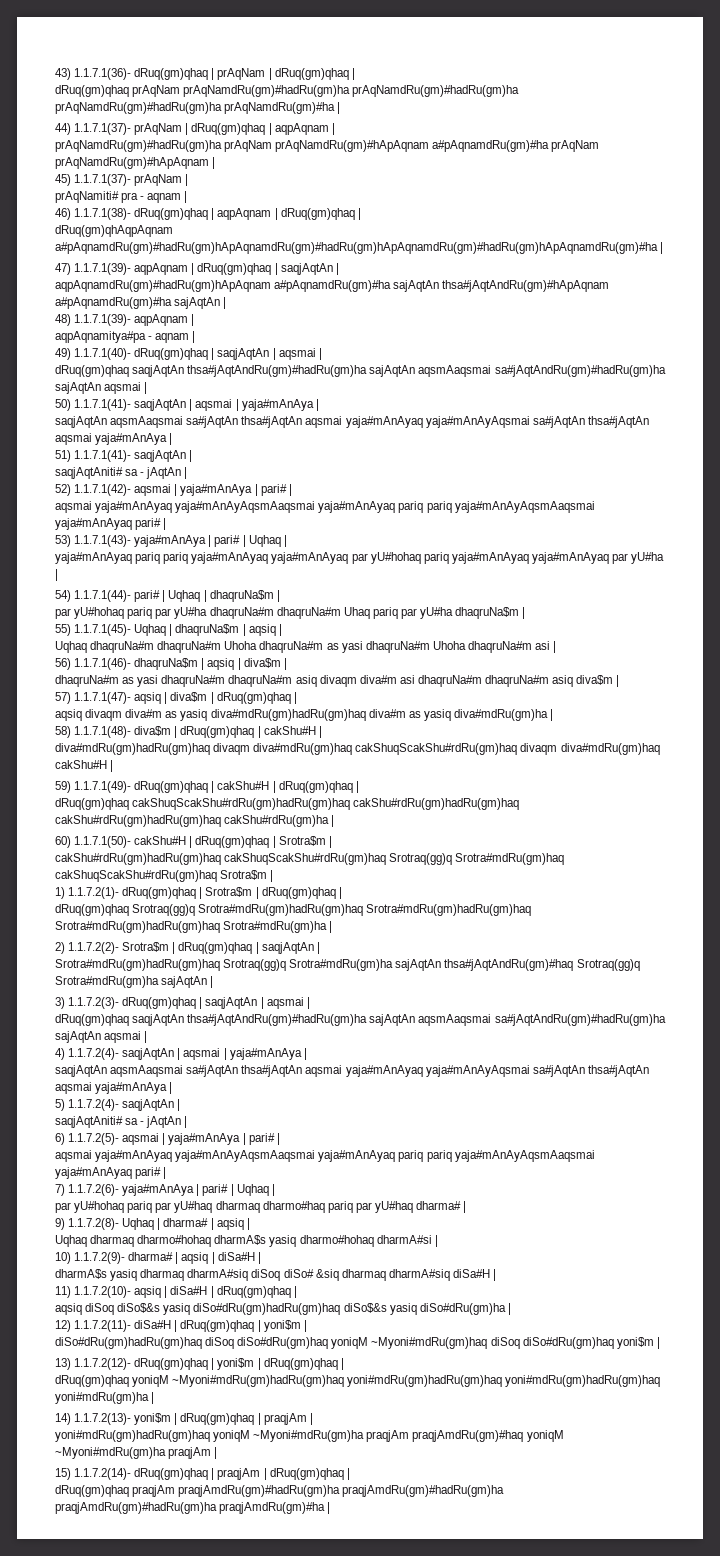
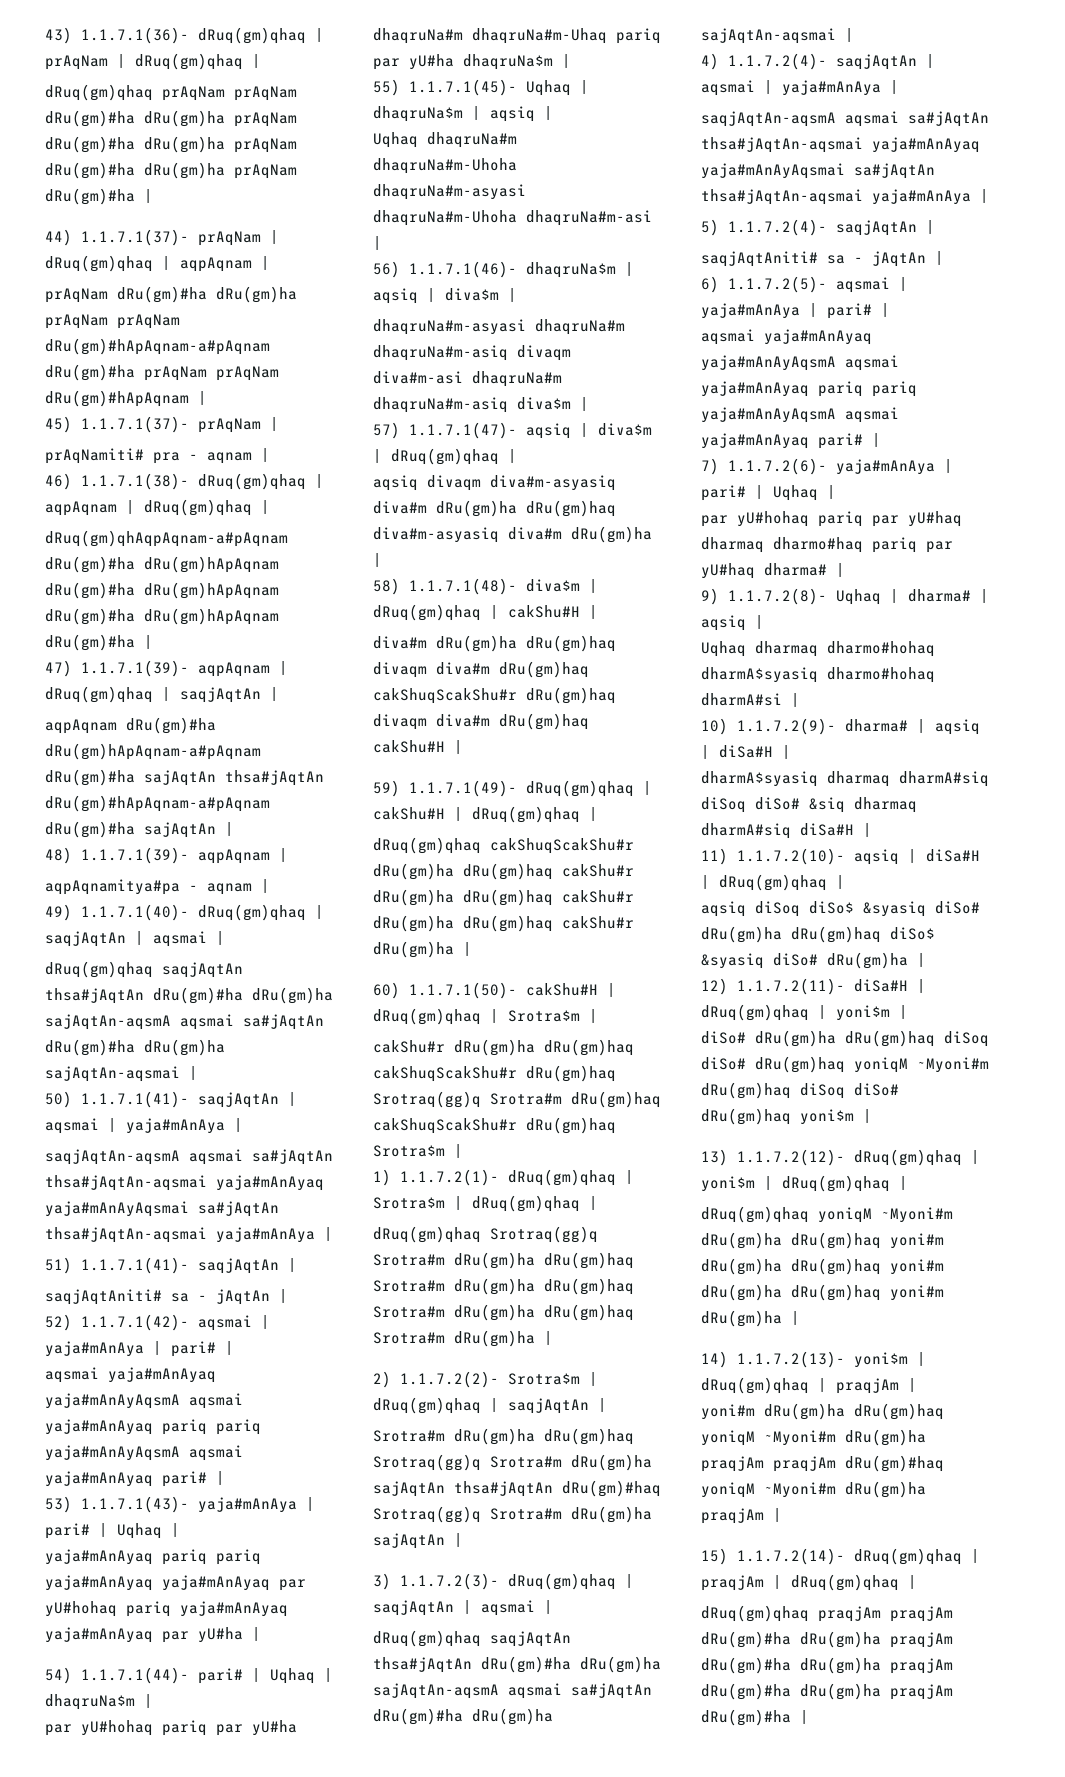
- dRuq(gm)qhaq prAqNam prAqNamdRu(gm)#hadRu(gm)ha prAqNamdRu(gm)#hadRu(gm)ha prAqNamdRu(gm)#hadRu(gm)ha prAqNamdRu(gm)#ha |
+ dRuq(gm)qhaq prAqNam prAqNam dRu(gm)#ha dRu(gm)ha prAqNam dRu(gm)#ha dRu(gm)ha prAqNam dRu(gm)#ha dRu(gm)ha prAqNam dRu(gm)#ha |
- prAqNamdRu(gm)#hadRu(gm)ha prAqNam prAqNamdRu(gm)#hApAqnam a#pAqnamdRu(gm)#ha prAqNam prAqNamdRu(gm)#hApAqnam |
+ prAqNam dRu(gm)#ha dRu(gm)ha prAqNam prAqNam dRu(gm)#hApAqnam-a#pAqnam dRu(gm)#ha prAqNam prAqNam dRu(gm)#hApAqnam |
- dRuq(gm)qhAqpAqnam a#pAqnamdRu(gm)#hadRu(gm)hApAqnamdRu(gm)#hadRu(gm)hApAqnamdRu(gm)#hadRu(gm)hApAqnamdRu(gm)#ha |
+ dRuq(gm)qhAqpAqnam-a#pAqnam dRu(gm)#ha dRu(gm)hApAqnam dRu(gm)#ha dRu(gm)hApAqnam dRu(gm)#ha dRu(gm)hApAqnam dRu(gm)#ha |
- aqpAqnamdRu(gm)#hadRu(gm)hApAqnam a#pAqnamdRu(gm)#ha sajAqtAn thsa#jAqtAndRu(gm)#hApAqnam a#pAqnamdRu(gm)#ha sajAqtAn |
+ aqpAqnam dRu(gm)#ha dRu(gm)hApAqnam-a#pAqnam dRu(gm)#ha sajAqtAn thsa#jAqtAn dRu(gm)#hApAqnam-a#pAqnam dRu(gm)#ha sajAqtAn |
  49) 1.1.7.1(40)- dRuq(gm)qhaq | saqjAqtAn | aqsmai |
- dRuq(gm)qhaq saqjAqtAn thsa#jAqtAndRu(gm)#hadRu(gm)ha sajAqtAn aqsmAaqsmai sa#jAqtAndRu(gm)#hadRu(gm)ha sajAqtAn aqsmai |
+ dRuq(gm)qhaq saqjAqtAn thsa#jAqtAn dRu(gm)#ha dRu(gm)ha sajAqtAn-aqsmA aqsmai sa#jAqtAn dRu(gm)#ha dRu(gm)ha sajAqtAn-aqsmai |
  50) 1.1.7.1(41)- saqjAqtAn | aqsmai | yaja#mAnAya |
- saqjAqtAn aqsmAaqsmai sa#jAqtAn thsa#jAqtAn aqsmai yaja#mAnAyaq yaja#mAnAyAqsmai sa#jAqtAn thsa#jAqtAn aqsmai yaja#mAnAya |
+ saqjAqtAn-aqsmA aqsmai sa#jAqtAn thsa#jAqtAn-aqsmai yaja#mAnAyaq yaja#mAnAyAqsmai sa#jAqtAn thsa#jAqtAn-aqsmai yaja#mAnAya |
  52) 1.1.7.1(42)- aqsmai | yaja#mAnAya | pari# |
- aqsmai yaja#mAnAyaq yaja#mAnAyAqsmAaqsmai yaja#mAnAyaq pariq pariq yaja#mAnAyAqsmAaqsmai yaja#mAnAyaq pari# |
+ aqsmai yaja#mAnAyaq yaja#mAnAyAqsmA aqsmai yaja#mAnAyaq pariq pariq yaja#mAnAyAqsmA aqsmai yaja#mAnAyaq pari# |
- par yU#hohaq pariq par yU#ha dhaqruNa#m dhaqruNa#m Uhaq pariq par yU#ha dhaqruNa$m |
+ par yU#hohaq pariq par yU#ha dhaqruNa#m dhaqruNa#m-Uhaq pariq par yU#ha dhaqruNa$m |
- Uqhaq dhaqruNa#m dhaqruNa#m Uhoha dhaqruNa#m as yasi dhaqruNa#m Uhoha dhaqruNa#m asi |
+ Uqhaq dhaqruNa#m dhaqruNa#m-Uhoha dhaqruNa#m-asyasi dhaqruNa#m-Uhoha dhaqruNa#m-asi |
- dhaqruNa#m as yasi dhaqruNa#m dhaqruNa#m asiq divaqm diva#m asi dhaqruNa#m dhaqruNa#m asiq diva$m |
+ dhaqruNa#m-asyasi dhaqruNa#m dhaqruNa#m-asiq divaqm diva#m-asi dhaqruNa#m dhaqruNa#m-asiq diva$m |
- aqsiq divaqm diva#m as yasiq diva#mdRu(gm)hadRu(gm)haq diva#m as yasiq diva#mdRu(gm)ha |
+ aqsiq divaqm diva#m-asyasiq diva#m dRu(gm)ha dRu(gm)haq diva#m-asyasiq diva#m dRu(gm)ha |
- diva#mdRu(gm)hadRu(gm)haq divaqm diva#mdRu(gm)haq cakShuqScakShu#rdRu(gm)haq divaqm diva#mdRu(gm)haq cakShu#H |
+ diva#m dRu(gm)ha dRu(gm)haq divaqm diva#m dRu(gm)haq cakShuqScakShu#r dRu(gm)haq divaqm diva#m dRu(gm)haq cakShu#H |
- dRuq(gm)qhaq cakShuqScakShu#rdRu(gm)hadRu(gm)haq cakShu#rdRu(gm)hadRu(gm)haq cakShu#rdRu(gm)hadRu(gm)haq cakShu#rdRu(gm)ha |
+ dRuq(gm)qhaq cakShuqScakShu#r dRu(gm)ha dRu(gm)haq cakShu#r dRu(gm)ha dRu(gm)haq cakShu#r dRu(gm)ha dRu(gm)haq cakShu#r dRu(gm)ha |
- cakShu#rdRu(gm)hadRu(gm)haq cakShuqScakShu#rdRu(gm)haq Srotraq(gg)q Srotra#mdRu(gm)haq cakShuqScakShu#rdRu(gm)haq Srotra$m |
+ cakShu#r dRu(gm)ha dRu(gm)haq cakShuqScakShu#r dRu(gm)haq Srotraq(gg)q Srotra#m dRu(gm)haq cakShuqScakShu#r dRu(gm)haq Srotra$m |
- dRuq(gm)qhaq Srotraq(gg)q Srotra#mdRu(gm)hadRu(gm)haq Srotra#mdRu(gm)hadRu(gm)haq Srotra#mdRu(gm)hadRu(gm)haq Srotra#mdRu(gm)ha |
+ dRuq(gm)qhaq Srotraq(gg)q Srotra#m dRu(gm)ha dRu(gm)haq Srotra#m dRu(gm)ha dRu(gm)haq Srotra#m dRu(gm)ha dRu(gm)haq Srotra#m dRu(gm)ha |
- Srotra#mdRu(gm)hadRu(gm)haq Srotraq(gg)q Srotra#mdRu(gm)ha sajAqtAn thsa#jAqtAndRu(gm)#haq Srotraq(gg)q Srotra#mdRu(gm)ha sajAqtAn |
+ Srotra#m dRu(gm)ha dRu(gm)haq Srotraq(gg)q Srotra#m dRu(gm)ha sajAqtAn thsa#jAqtAn dRu(gm)#haq Srotraq(gg)q Srotra#m dRu(gm)ha sajAqtAn |
  3) 1.1.7.2(3)- dRuq(gm)qhaq | saqjAqtAn | aqsmai |
- dRuq(gm)qhaq saqjAqtAn thsa#jAqtAndRu(gm)#hadRu(gm)ha sajAqtAn aqsmAaqsmai sa#jAqtAndRu(gm)#hadRu(gm)ha sajAqtAn aqsmai |
+ dRuq(gm)qhaq saqjAqtAn thsa#jAqtAn dRu(gm)#ha dRu(gm)ha sajAqtAn-aqsmA aqsmai sa#jAqtAn dRu(gm)#ha dRu(gm)ha sajAqtAn-aqsmai |
  4) 1.1.7.2(4)- saqjAqtAn | aqsmai | yaja#mAnAya |
- saqjAqtAn aqsmAaqsmai sa#jAqtAn thsa#jAqtAn aqsmai yaja#mAnAyaq yaja#mAnAyAqsmai sa#jAqtAn thsa#jAqtAn aqsmai yaja#mAnAya |
+ saqjAqtAn-aqsmA aqsmai sa#jAqtAn thsa#jAqtAn-aqsmai yaja#mAnAyaq yaja#mAnAyAqsmai sa#jAqtAn thsa#jAqtAn-aqsmai yaja#mAnAya |
  6) 1.1.7.2(5)- aqsmai | yaja#mAnAya | pari# |
- aqsmai yaja#mAnAyaq yaja#mAnAyAqsmAaqsmai yaja#mAnAyaq pariq pariq yaja#mAnAyAqsmAaqsmai yaja#mAnAyaq pari# |
+ aqsmai yaja#mAnAyaq yaja#mAnAyAqsmA aqsmai yaja#mAnAyaq pariq pariq yaja#mAnAyAqsmA aqsmai yaja#mAnAyaq pari# |
- Uqhaq dharmaq dharmo#hohaq dharmA$s yasiq dharmo#hohaq dharmA#si |
+ Uqhaq dharmaq dharmo#hohaq dharmA$syasiq dharmo#hohaq dharmA#si |
- dharmA$s yasiq dharmaq dharmA#siq diSoq diSo# &siq dharmaq dharmA#siq diSa#H |
+ dharmA$syasiq dharmaq dharmA#siq diSoq diSo# &siq dharmaq dharmA#siq diSa#H |
- aqsiq diSoq diSo$&s yasiq diSo#dRu(gm)hadRu(gm)haq diSo$&s yasiq diSo#dRu(gm)ha |
+ aqsiq diSoq diSo$ &syasiq diSo# dRu(gm)ha dRu(gm)haq diSo$ &syasiq diSo# dRu(gm)ha |
- diSo#dRu(gm)hadRu(gm)haq diSoq diSo#dRu(gm)haq yoniqM ~Myoni#mdRu(gm)haq diSoq diSo#dRu(gm)haq yoni$m |
+ diSo# dRu(gm)ha dRu(gm)haq diSoq diSo# dRu(gm)haq yoniqM ~Myoni#m dRu(gm)haq diSoq diSo# dRu(gm)haq yoni$m |
- dRuq(gm)qhaq yoniqM ~Myoni#mdRu(gm)hadRu(gm)haq yoni#mdRu(gm)hadRu(gm)haq yoni#mdRu(gm)hadRu(gm)haq yoni#mdRu(gm)ha |
+ dRuq(gm)qhaq yoniqM ~Myoni#m dRu(gm)ha dRu(gm)haq yoni#m dRu(gm)ha dRu(gm)haq yoni#m dRu(gm)ha dRu(gm)haq yoni#m dRu(gm)ha |
- yoni#mdRu(gm)hadRu(gm)haq yoniqM ~Myoni#mdRu(gm)ha praqjAm praqjAmdRu(gm)#haq yoniqM ~Myoni#mdRu(gm)ha praqjAm |
+ yoni#m dRu(gm)ha dRu(gm)haq yoniqM ~Myoni#m dRu(gm)ha praqjAm praqjAm dRu(gm)#haq yoniqM ~Myoni#m dRu(gm)ha praqjAm |
- dRuq(gm)qhaq praqjAm praqjAmdRu(gm)#hadRu(gm)ha praqjAmdRu(gm)#hadRu(gm)ha praqjAmdRu(gm)#hadRu(gm)ha praqjAmdRu(gm)#ha |
+ dRuq(gm)qhaq praqjAm praqjAm dRu(gm)#ha dRu(gm)ha praqjAm dRu(gm)#ha dRu(gm)ha praqjAm dRu(gm)#ha dRu(gm)ha praqjAm dRu(gm)#ha |

